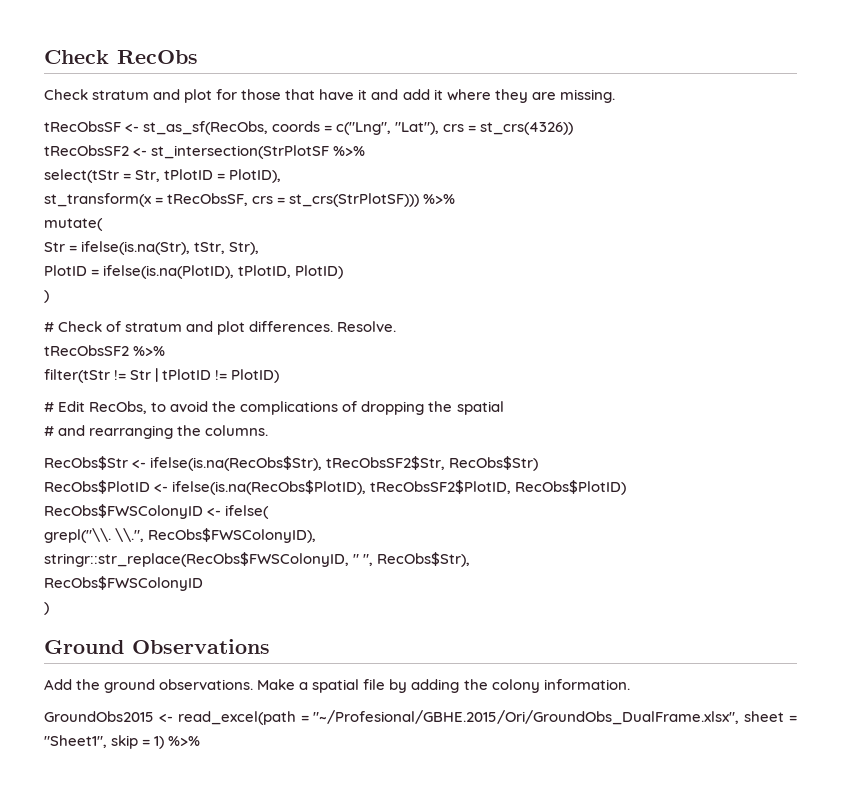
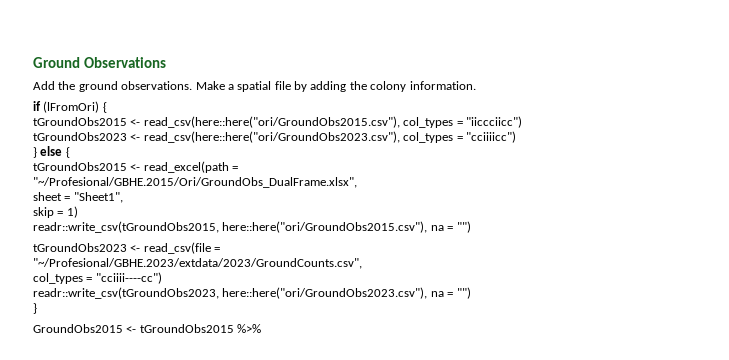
- Check RecObs
- Check stratum and plot for those that have it and add it where they are missing.
- tRecObsSF <- st_as_sf(RecObs, coords = c("Lng", "Lat"), crs = st_crs(4326))
- tRecObsSF2 <- st_intersection(StrPlotSF %>%
- select(tStr = Str, tPlotID = PlotID),
- st_transform(x = tRecObsSF, crs = st_crs(StrPlotSF))) %>%
- mutate(
- Str = ifelse(is.na(Str), tStr, Str),
- PlotID = ifelse(is.na(PlotID), tPlotID, PlotID)
- )
- # Check of stratum and plot differences. Resolve.
- tRecObsSF2 %>%
- filter(tStr != Str | tPlotID != PlotID)
- # Edit RecObs, to avoid the complications of dropping the spatial
- # and rearranging the columns.
- RecObs$Str <- ifelse(is.na(RecObs$Str), tRecObsSF2$Str, RecObs$Str)
- RecObs$PlotID <- ifelse(is.na(RecObs$PlotID), tRecObsSF2$PlotID, RecObs$PlotID)
- RecObs$FWSColonyID <- ifelse(
- grepl("\\. \\.", RecObs$FWSColonyID),
- stringr::str_replace(RecObs$FWSColonyID, " ", RecObs$Str),
- RecObs$FWSColonyID
- )
- GroundObs2015 <- read_excel(path = "~/Profesional/GBHE.2015/Ori/GroundObs_DualFrame.xlsx", sheet = "Sheet1", skip = 1) %>%
+ if (lFromOri) {
+ tGroundObs2015 <- read_csv(here::here("ori/GroundObs2015.csv"), col_types = "iiccciicc")
+ tGroundObs2023 <- read_csv(here::here("ori/GroundObs2023.csv"), col_types = "cciiiicc")
+ } else {
+ tGroundObs2015 <- read_excel(path =
+ "~/Profesional/GBHE.2015/Ori/GroundObs_DualFrame.xlsx",
+ sheet = "Sheet1",
+ skip = 1)
+ readr::write_csv(tGroundObs2015, here::here("ori/GroundObs2015.csv"), na = "")
+ tGroundObs2023 <- read_csv(file =
+ "~/Profesional/GBHE.2023/extdata/2023/GroundCounts.csv",
+ col_types = "cciiii----cc")
+ readr::write_csv(tGroundObs2023, here::here("ori/GroundObs2023.csv"), na = "")
+ }
+ GroundObs2015 <- tGroundObs2015 %>%

